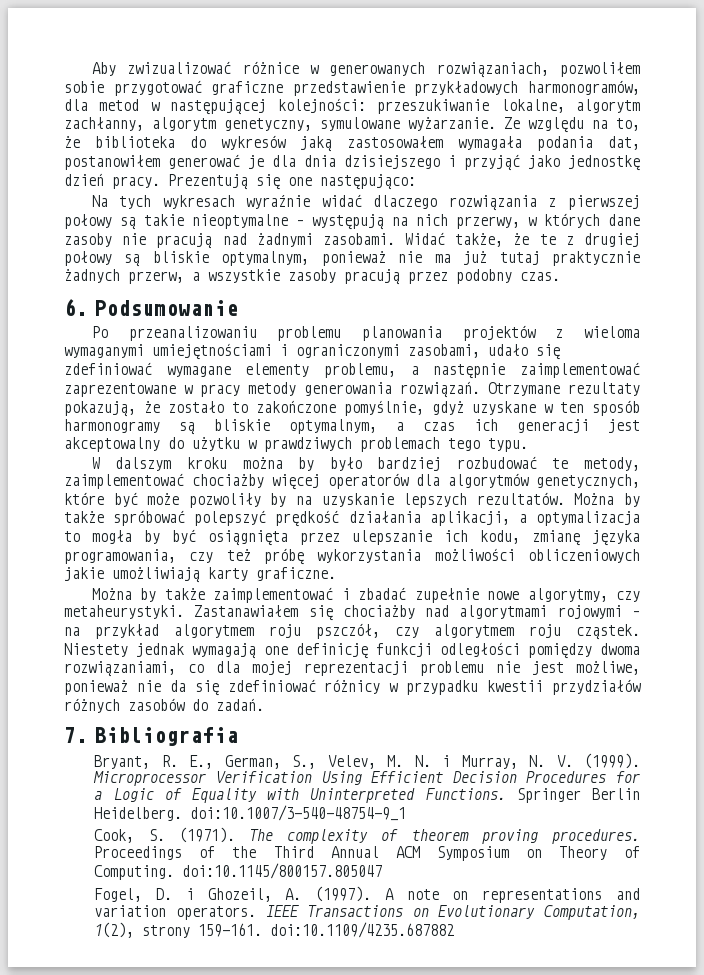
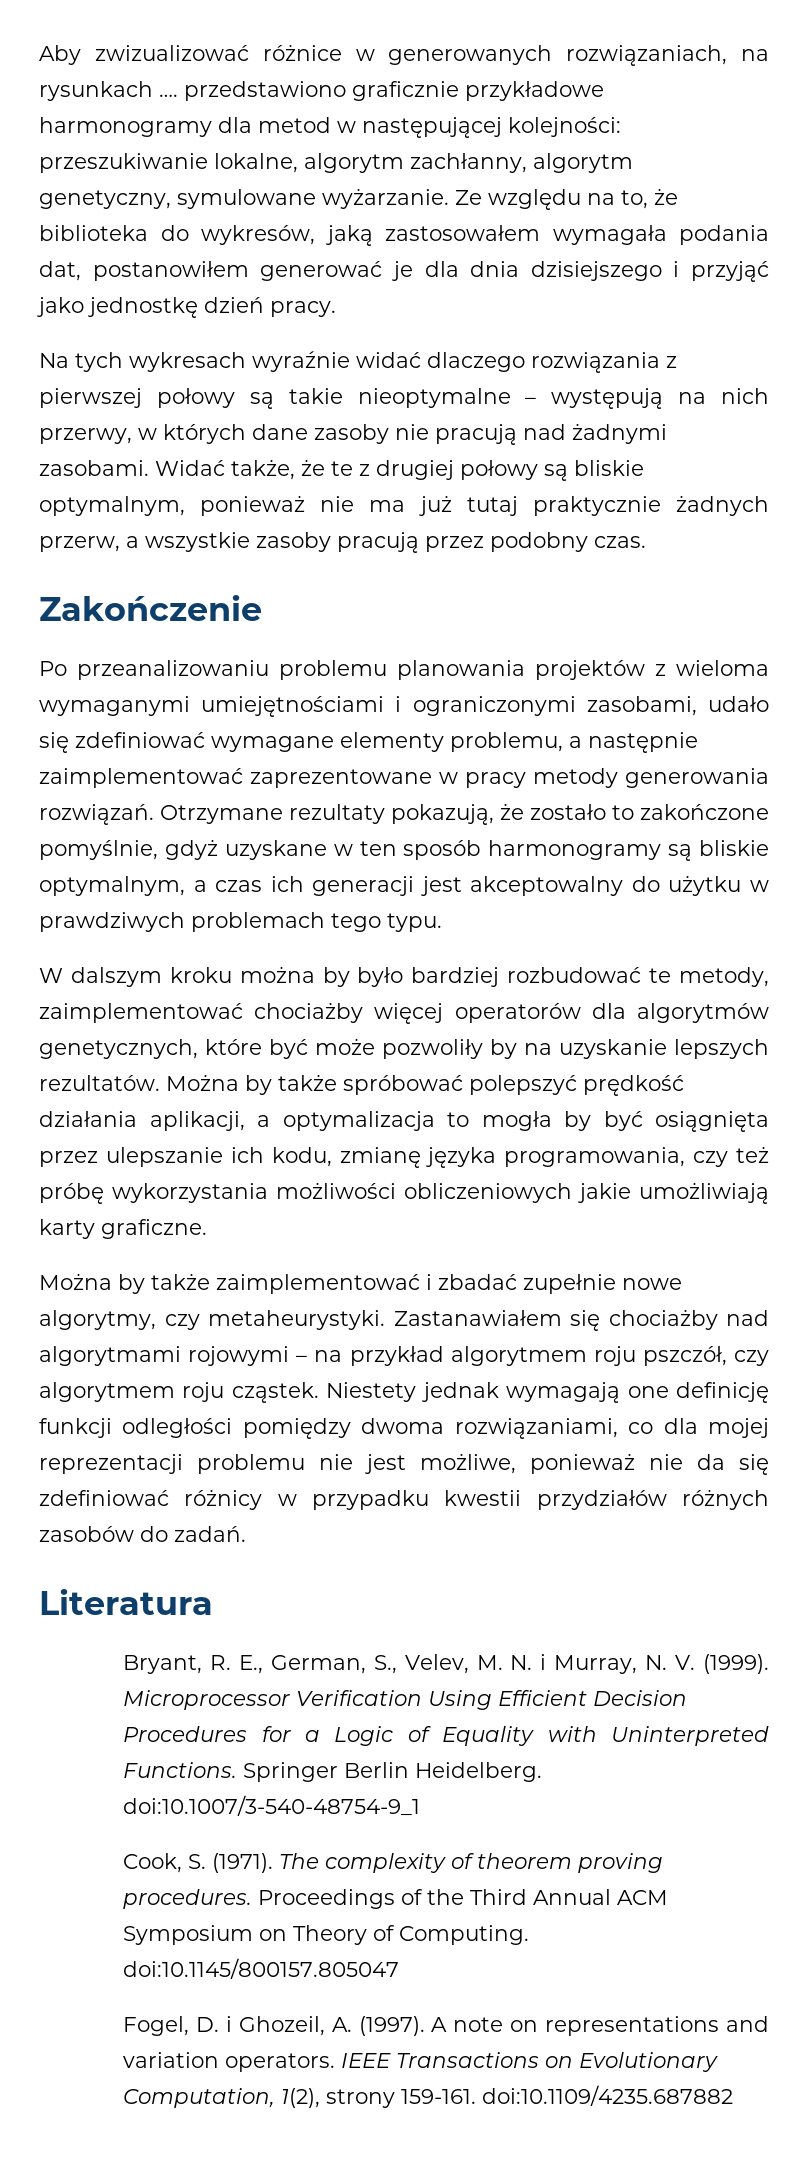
- Aby zwizualizować różnice w generowanych rozwiązaniach, pozwoliłem sobie przygotować graficzne przedstawienie przykładowych harmonogramów, dla metod w następującej kolejności: przeszukiwanie lokalne, algorytm zachłanny, algorytm genetyczny, symulowane wyżarzanie.
+ Aby zwizualizować różnice w generowanych rozwiązaniach, na rysunkach …. przedstawiono graficznie przykładowe harmonogramy dla metod w następującej kolejności: przeszukiwanie lokalne, algorytm zachłanny, algorytm genetyczny, symulowane wyżarzanie.
- Ze względu na to, że biblioteka do wykresów jaką zastosowałem wymagała podania dat, postanowiłem generować je dla dnia dzisiejszego i przyjąć jako jednostkę dzień pracy. Prezentują się one następująco:
+ Ze względu na to, że biblioteka do wykresów, jaką zastosowałem wymagała podania dat, postanowiłem generować je dla dnia dzisiejszego i przyjąć jako jednostkę dzień pracy.
- 6. Podsumowanie
+ Zakończenie
- 7. Bibliografia
+ Literatura

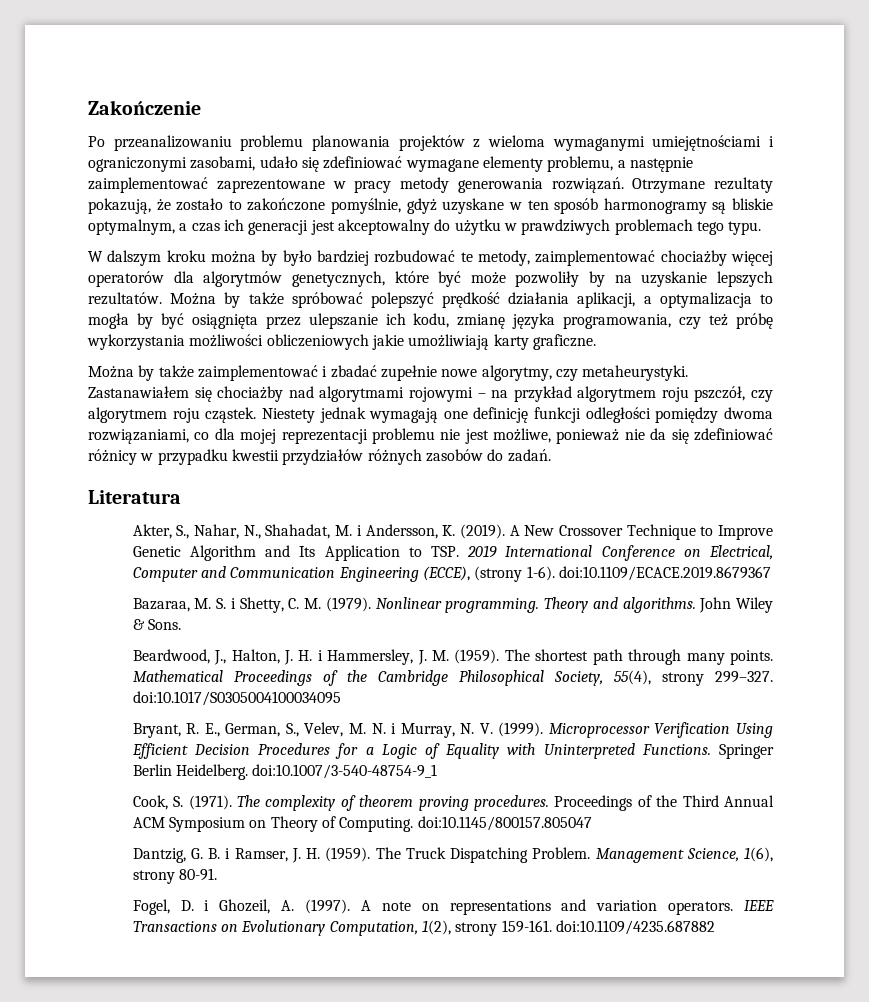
- Aby zwizualizować różnice w generowanych rozwiązaniach, na rysunkach …. przedstawiono graficznie przykładowe harmonogramy dla metod w następującej kolejności: przeszukiwanie lokalne, algorytm zachłanny, algorytm genetyczny, symulowane wyżarzanie. Ze względu na to, że biblioteka do wykresów, jaką zastosowałem wymagała podania dat, postanowiłem generować je dla dnia dzisiejszego i przyjąć jako jednostkę dzień pracy.
- Na tych wykresach wyraźnie widać dlaczego rozwiązania z pierwszej połowy są takie nieoptymalne – występują na nich przerwy, w których dane zasoby nie pracują nad żadnymi zasobami. Widać także, że te z drugiej połowy są bliskie optymalnym, ponieważ nie ma już tutaj praktycznie żadnych przerw, a wszystkie zasoby pracują przez podobny czas.
+ Akter, S., Nahar, N., Shahadat, M. i Andersson, K. (2019). A New Crossover Technique to Improve Genetic Algorithm and Its Application to TSP. 2019 International Conference on Electrical, Computer and Communication Engineering (ECCE), (strony 1-6). doi:10.1109/ECACE.2019.8679367
+ Bazaraa, M. S. i Shetty, C. M. (1979). Nonlinear programming. Theory and algorithms. John Wiley & Sons.
+ Beardwood, J., Halton, J. H. i Hammersley, J. M. (1959). The shortest path through many points. Mathematical Proceedings of the Cambridge Philosophical Society, 55(4), strony 299–327. doi:10.1017/S0305004100034095
+ Dantzig, G. B. i Ramser, J. H. (1959). The Truck Dispatching Problem. Management Science, 1(6), strony 80-91.

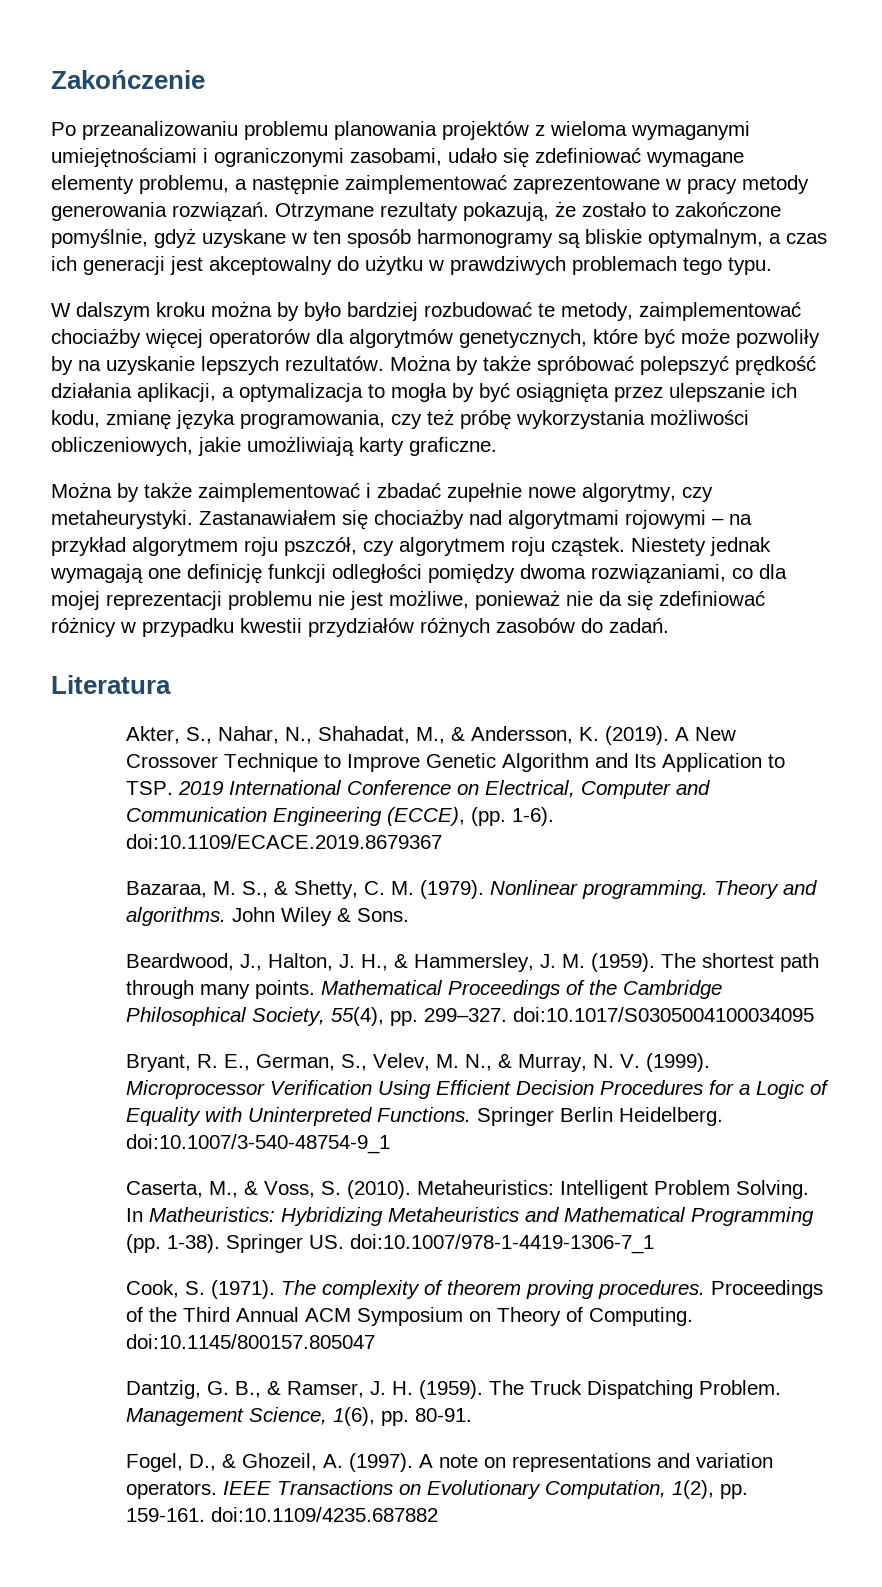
- Można by także spróbować polepszyć prędkość działania aplikacji, a optymalizacja to mogła by być osiągnięta przez ulepszanie ich kodu, zmianę języka programowania, czy też próbę wykorzystania możliwości obliczeniowych jakie umożliwiają karty graficzne.
+ Można by także spróbować polepszyć prędkość działania aplikacji, a optymalizacja to mogła by być osiągnięta przez ulepszanie ich kodu, zmianę języka programowania, czy też próbę wykorzystania możliwości obliczeniowych, jakie umożliwiają karty graficzne.
- Akter, S., Nahar, N., Shahadat, M. i Andersson, K. (2019).
+ Akter, S., Nahar, N., Shahadat, M., & Andersson, K. (2019).
- A New Crossover Technique to Improve Genetic Algorithm and Its Application to TSP. 2019 International Conference on Electrical, Computer and Communication Engineering (ECCE), (strony 1-6). doi:10.1109/ECACE.2019.8679367
+ A New Crossover Technique to Improve Genetic Algorithm and Its Application to TSP. 2019 International Conference on Electrical, Computer and Communication Engineering (ECCE), (pp. 1-6). doi:10.1109/ECACE.2019.8679367
- Bazaraa, M. S. i Shetty, C. M. (1979).
+ Bazaraa, M. S., & Shetty, C. M. (1979).
- Beardwood, J., Halton, J. H. i Hammersley, J. M. (1959).
+ Beardwood, J., Halton, J. H., & Hammersley, J. M. (1959).
- Mathematical Proceedings of the Cambridge Philosophical Society, 55(4), strony 299–327. doi:10.1017/S0305004100034095
+ Mathematical Proceedings of the Cambridge Philosophical Society, 55(4), pp. 299–327. doi:10.1017/S0305004100034095
- Bryant, R. E., German, S., Velev, M. N. i Murray, N. V. (1999).
+ Bryant, R. E., German, S., Velev, M. N., & Murray, N. V. (1999).
+ Caserta, M., & Voss, S. (2010). Metaheuristics: Intelligent Problem Solving. In Matheuristics: Hybridizing Metaheuristics and Mathematical Programming (pp. 1-38). Springer US. doi:10.1007/978-1-4419-1306-7_1
- Dantzig, G. B. i Ramser, J. H. (1959).
+ Dantzig, G. B., & Ramser, J. H. (1959).
- Management Science, 1(6), strony 80-91.
+ Management Science, 1(6), pp. 80-91.
- Fogel, D. i Ghozeil, A. (1997).
+ Fogel, D., & Ghozeil, A. (1997).
- IEEE Transactions on Evolutionary Computation, 1(2), strony 159-161. doi:10.1109/4235.687882
+ IEEE Transactions on Evolutionary Computation, 1(2), pp. 159-161. doi:10.1109/4235.687882

